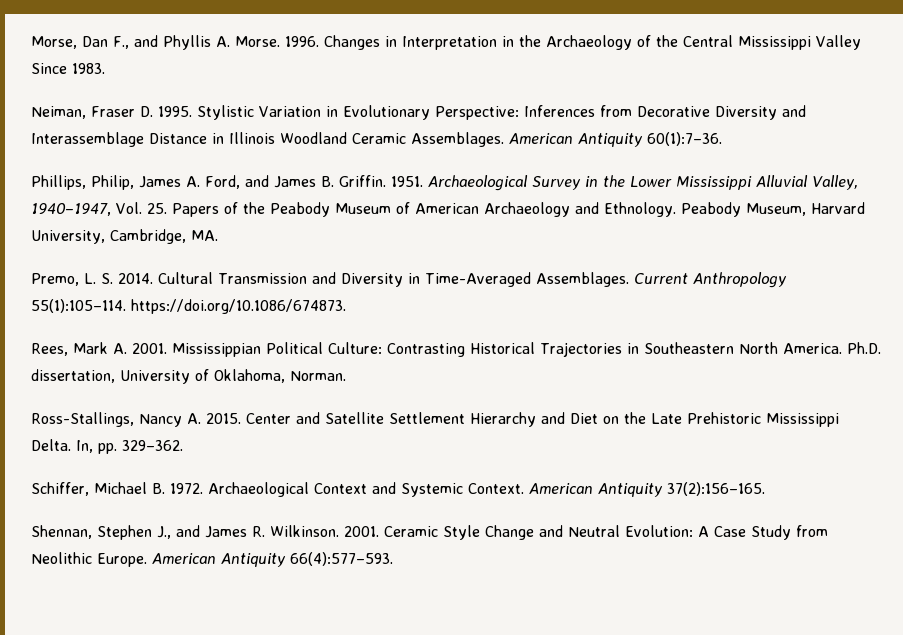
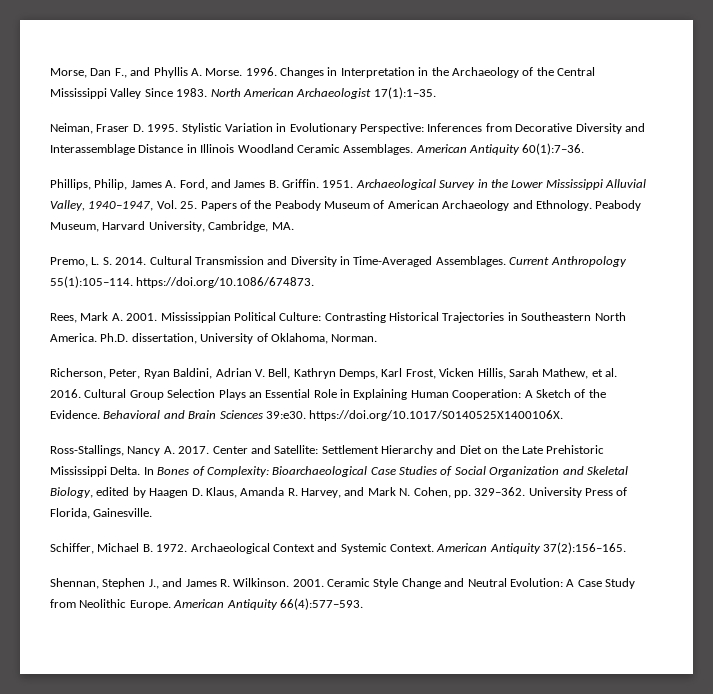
+ North American Archaeologist 17(1):1–35.
+ Richerson, Peter, Ryan Baldini, Adrian V. Bell, Kathryn Demps, Karl Frost, Vicken Hillis, Sarah Mathew, et al. 2016. Cultural Group Selection Plays an Essential Role in Explaining Human Cooperation: A Sketch of the Evidence. Behavioral and Brain Sciences 39:e30. https://doi.org/10.1017/S0140525X1400106X.
- Ross-Stallings, Nancy A. 2015.
+ Ross-Stallings, Nancy A. 2017.
- Center and Satellite Settlement Hierarchy and Diet on the Late Prehistoric Mississippi Delta.
+ Center and Satellite: Settlement Hierarchy and Diet on the Late Prehistoric Mississippi Delta.
- In, pp. 329–362.
+ In Bones of Complexity: Bioarchaeological Case Studies of Social Organization and Skeletal Biology, edited by Haagen D. Klaus, Amanda R. Harvey, and Mark N. Cohen, pp. 329–362. University Press of Florida, Gainesville.

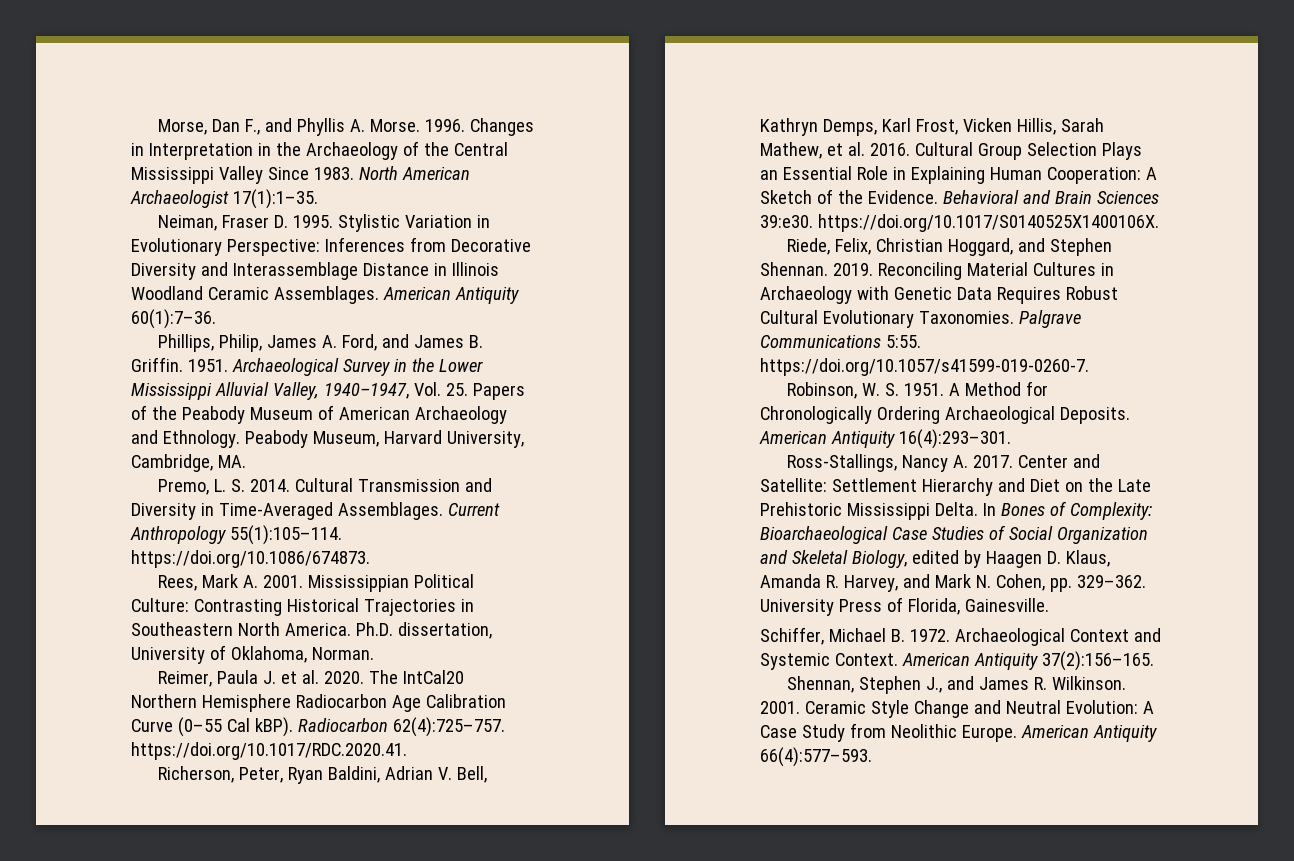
+ Reimer, Paula J. et al. 2020. The IntCal20 Northern Hemisphere Radiocarbon Age Calibration Curve (0–55 Cal kBP). Radiocarbon 62(4):725–757. https://doi.org/10.1017/RDC.2020.41.
+ Riede, Felix, Christian Hoggard, and Stephen Shennan. 2019. Reconciling Material Cultures in Archaeology with Genetic Data Requires Robust Cultural Evolutionary Taxonomies. Palgrave Communications 5:55. https://doi.org/10.1057/s41599-019-0260-7.
+ Robinson, W. S. 1951. A Method for Chronologically Ordering Archaeological Deposits. American Antiquity 16(4):293–301.

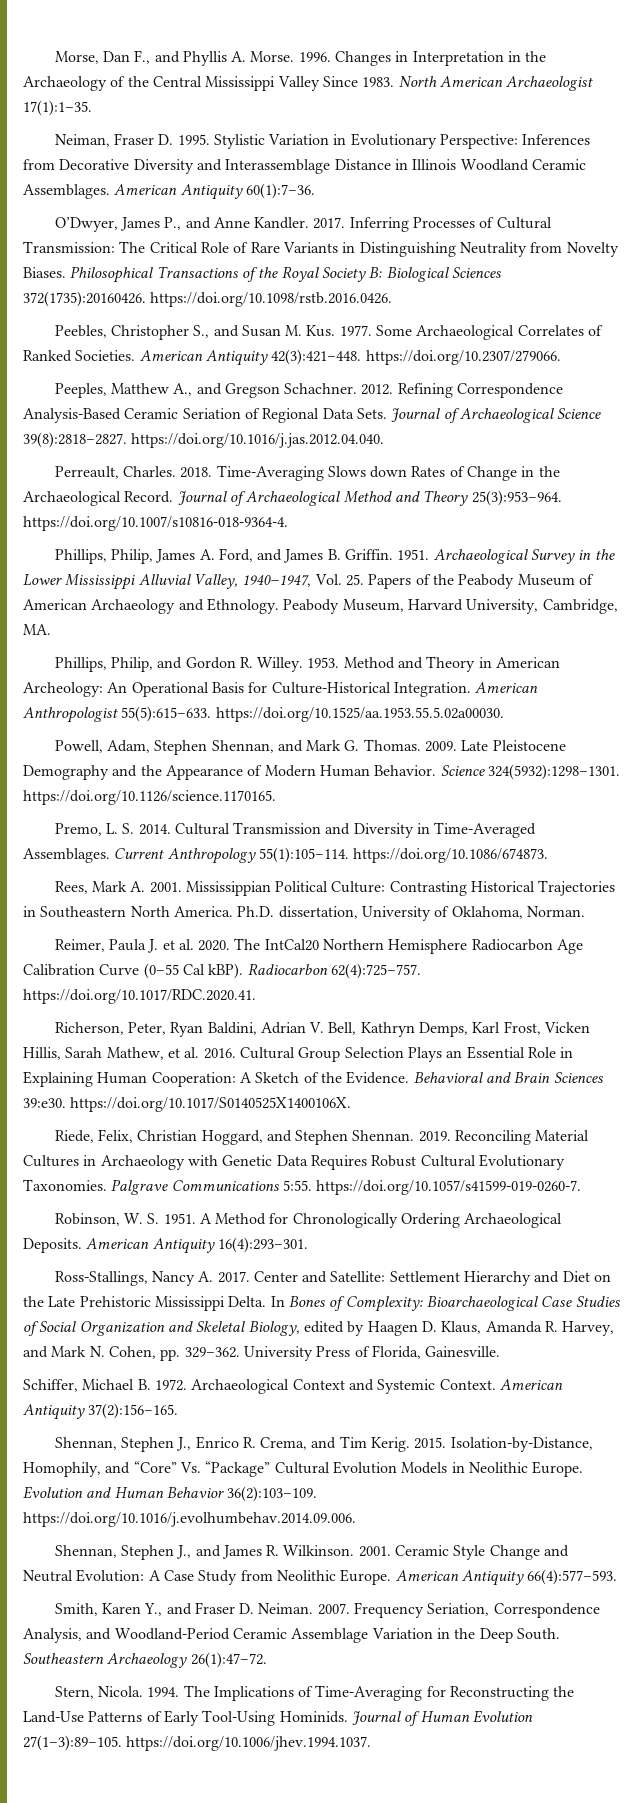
+ O’Dwyer, James P., and Anne Kandler. 2017. Inferring Processes of Cultural Transmission: The Critical Role of Rare Variants in Distinguishing Neutrality from Novelty Biases. Philosophical Transactions of the Royal Society B: Biological Sciences 372(1735):20160426. https://doi.org/10.1098/rstb.2016.0426.
+ Peebles, Christopher S., and Susan M. Kus. 1977. Some Archaeological Correlates of Ranked Societies. American Antiquity 42(3):421–448. https://doi.org/10.2307/279066.
+ Peeples, Matthew A., and Gregson Schachner. 2012. Refining Correspondence Analysis-Based Ceramic Seriation of Regional Data Sets. Journal of Archaeological Science 39(8):2818–2827. https://doi.org/10.1016/j.jas.2012.04.040.
+ Perreault, Charles. 2018. Time-Averaging Slows down Rates of Change in the Archaeological Record. Journal of Archaeological Method and Theory 25(3):953–964. https://doi.org/10.1007/s10816-018-9364-4.
+ Phillips, Philip, and Gordon R. Willey. 1953. Method and Theory in American Archeology: An Operational Basis for Culture-Historical Integration. American Anthropologist 55(5):615–633. https://doi.org/10.1525/aa.1953.55.5.02a00030.
+ Powell, Adam, Stephen Shennan, and Mark G. Thomas. 2009. Late Pleistocene Demography and the Appearance of Modern Human Behavior. Science 324(5932):1298–1301. https://doi.org/10.1126/science.1170165.
+ Shennan, Stephen J., Enrico R. Crema, and Tim Kerig. 2015. Isolation-by-Distance, Homophily, and “Core” Vs. “Package” Cultural Evolution Models in Neolithic Europe. Evolution and Human Behavior 36(2):103–109. https://doi.org/10.1016/j.evolhumbehav.2014.09.006.
+ Smith, Karen Y., and Fraser D. Neiman. 2007. Frequency Seriation, Correspondence Analysis, and Woodland-Period Ceramic Assemblage Variation in the Deep South. Southeastern Archaeology 26(1):47–72.
+ Stern, Nicola. 1994. The Implications of Time-Averaging for Reconstructing the Land-Use Patterns of Early Tool-Using Hominids. Journal of Human Evolution 27(1–3):89–105. https://doi.org/10.1006/jhev.1994.1037.

